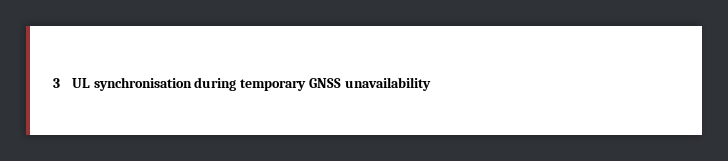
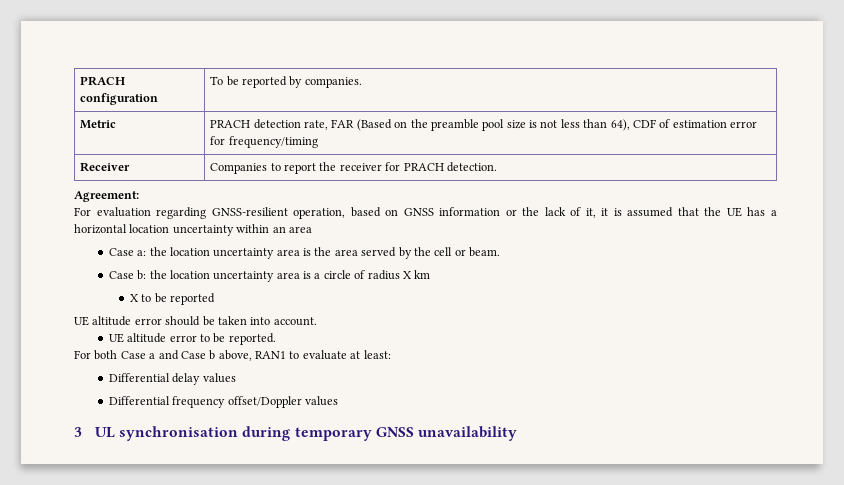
+ PRACH configuration | To be reported by companies.
+ Metric | PRACH detection rate, FAR (Based on the preamble pool size is not less than 64), CDF of estimation error for frequency/timing
+ Receiver | Companies to report the receiver for PRACH detection.
+ Agreement:
+ For evaluation regarding GNSS-resilient operation, based on GNSS information or the lack of it, it is assumed that the UE has a horizontal location uncertainty within an area
+ Case a: the location uncertainty area is the area served by the cell or beam.
+ Case b: the location uncertainty area is a circle of radius X km
+ X to be reported
+ UE altitude error should be taken into account.
+ UE altitude error to be reported.
+ For both Case a and Case b above, RAN1 to evaluate at least:
+ Differential delay values
+ Differential frequency offset/Doppler values

